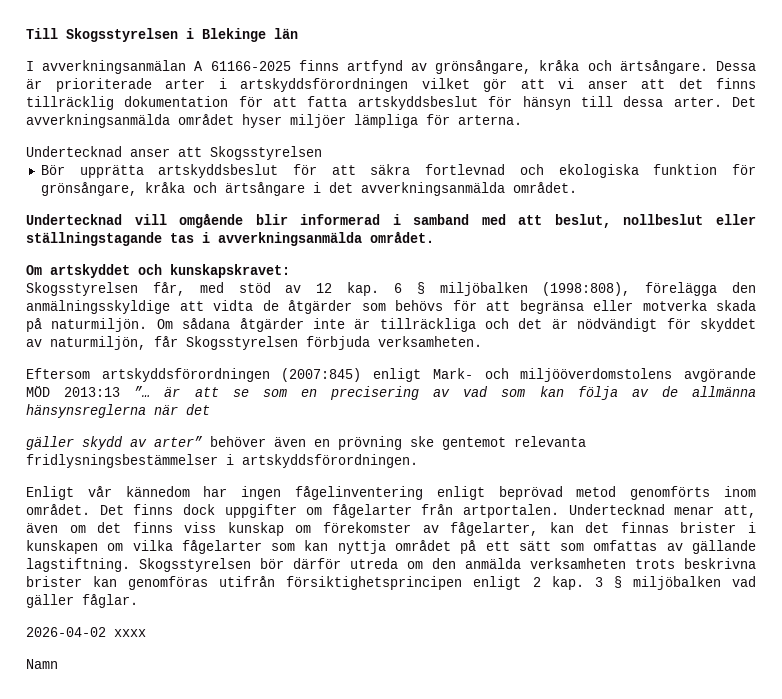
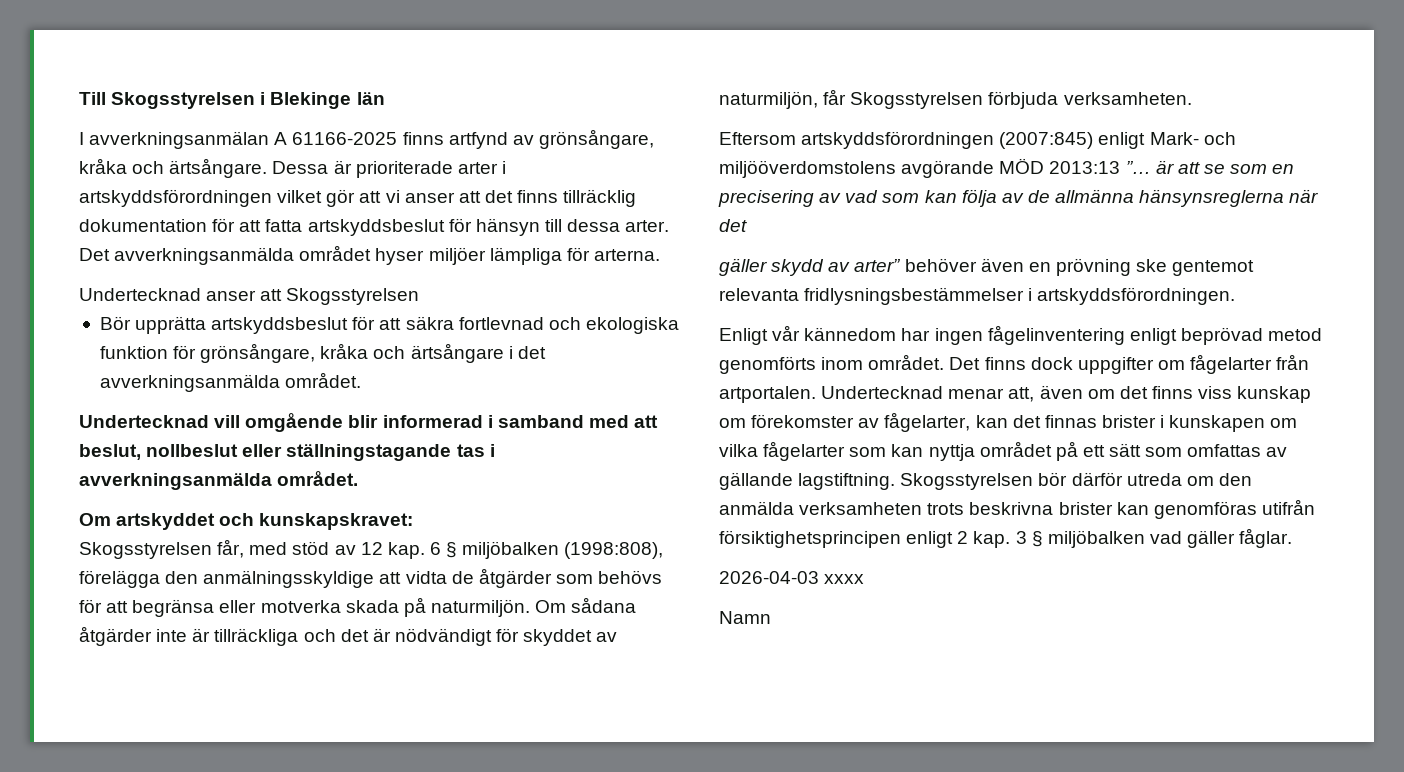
- 2026-04-02 xxxx
+ 2026-04-03 xxxx

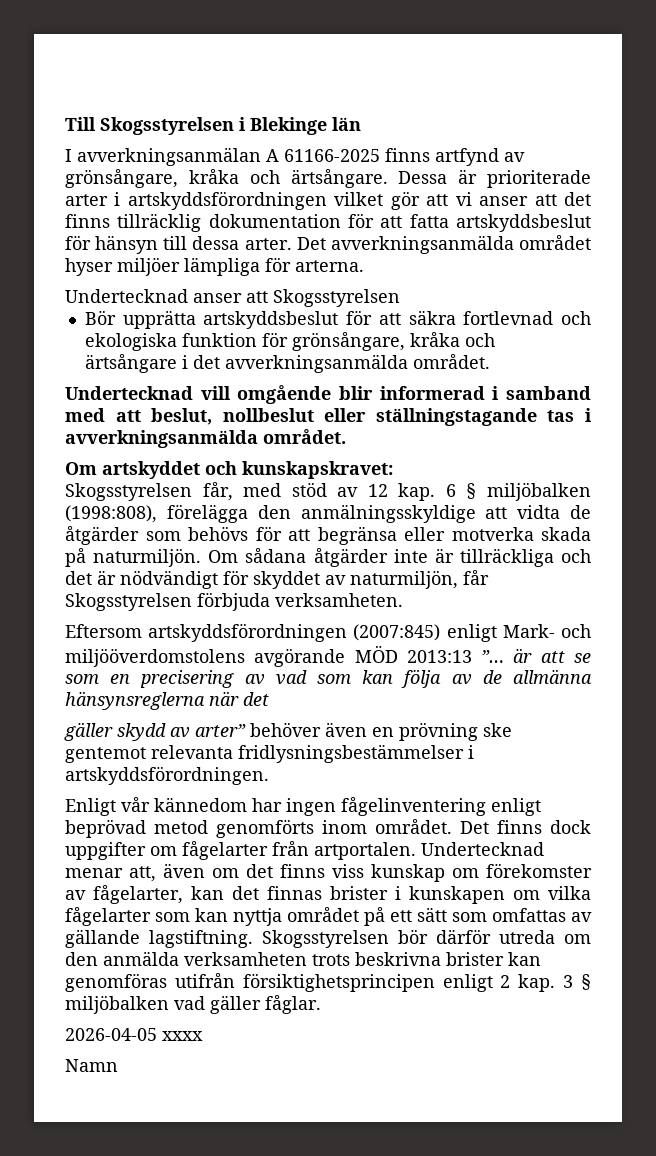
- 2026-04-03 xxxx
+ 2026-04-05 xxxx

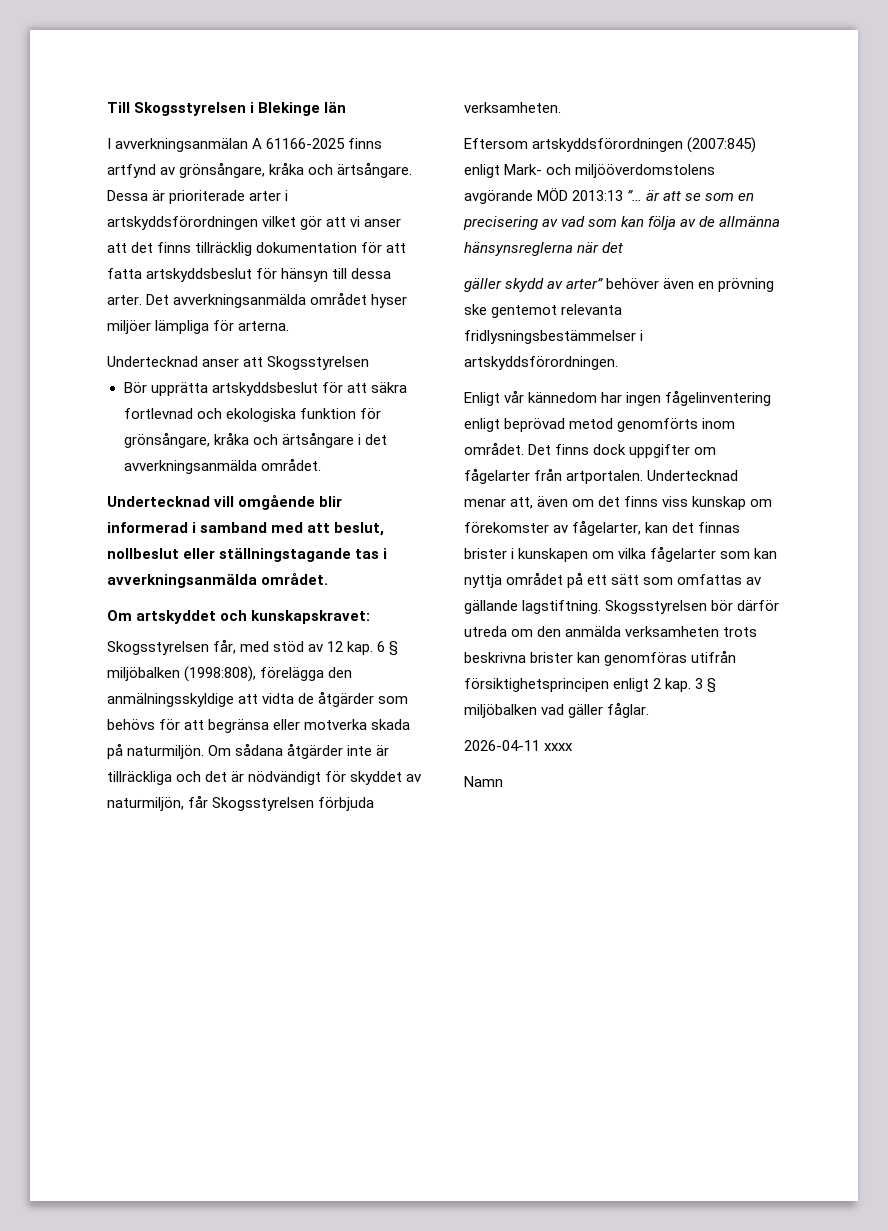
- 2026-04-05 xxxx
+ 2026-04-11 xxxx

